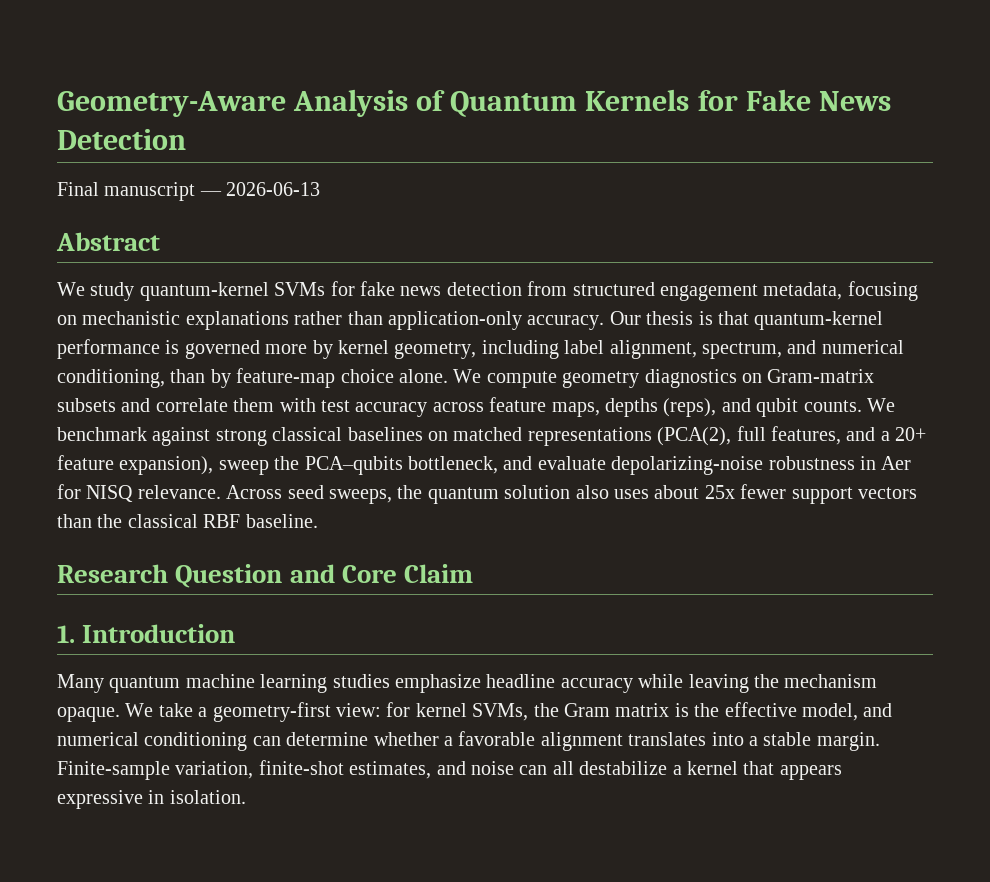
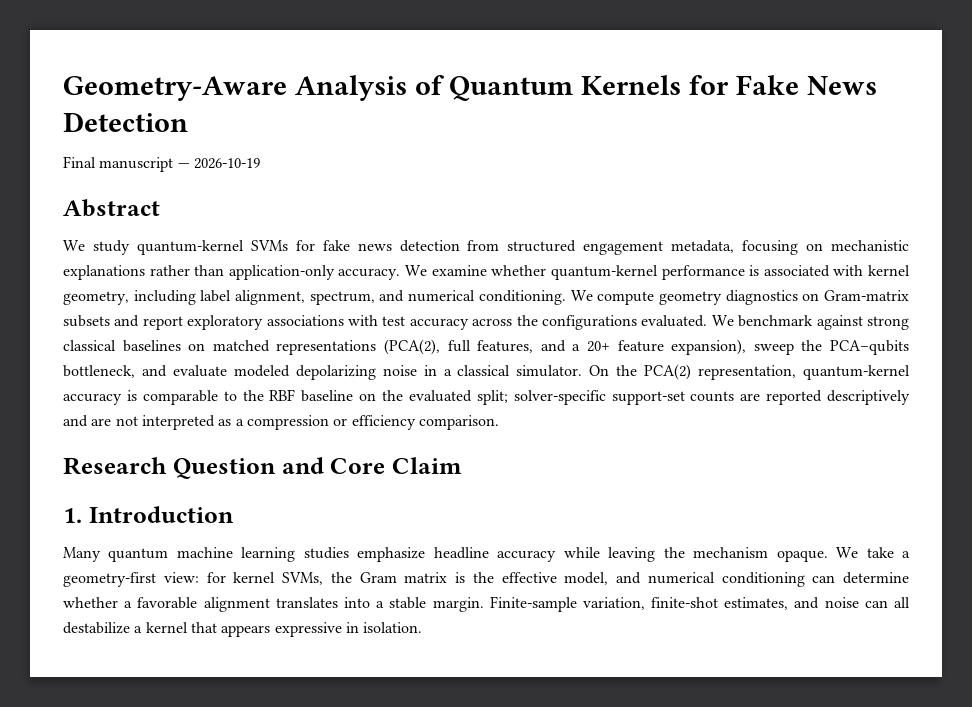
- Final manuscript — 2026-06-13
+ Final manuscript — 2026-10-19
- Our thesis is that quantum-kernel performance is governed more by kernel geometry, including label alignment, spectrum, and numerical conditioning, than by feature-map choice alone.
+ We examine whether quantum-kernel performance is associated with kernel geometry, including label alignment, spectrum, and numerical conditioning.
- We compute geometry diagnostics on Gram-matrix subsets and correlate them with test accuracy across feature maps, depths (reps), and qubit counts.
+ We compute geometry diagnostics on Gram-matrix subsets and report exploratory associations with test accuracy across the configurations evaluated.
- We benchmark against strong classical baselines on matched representations (PCA(2), full features, and a 20+ feature expansion), sweep the PCA–qubits bottleneck, and evaluate depolarizing-noise robustness in Aer for NISQ relevance. Across seed sweeps, the quantum solution also uses about 25x fewer support vectors than the classical RBF baseline.
+ We benchmark against strong classical baselines on matched representations (PCA(2), full features, and a 20+ feature expansion), sweep the PCA–qubits bottleneck, and evaluate modeled depolarizing noise in a classical simulator. On the PCA(2) representation, quantum-kernel accuracy is comparable to the RBF baseline on the evaluated split; solver-specific support-set counts are reported descriptively and are not interpreted as a compression or efficiency comparison.

